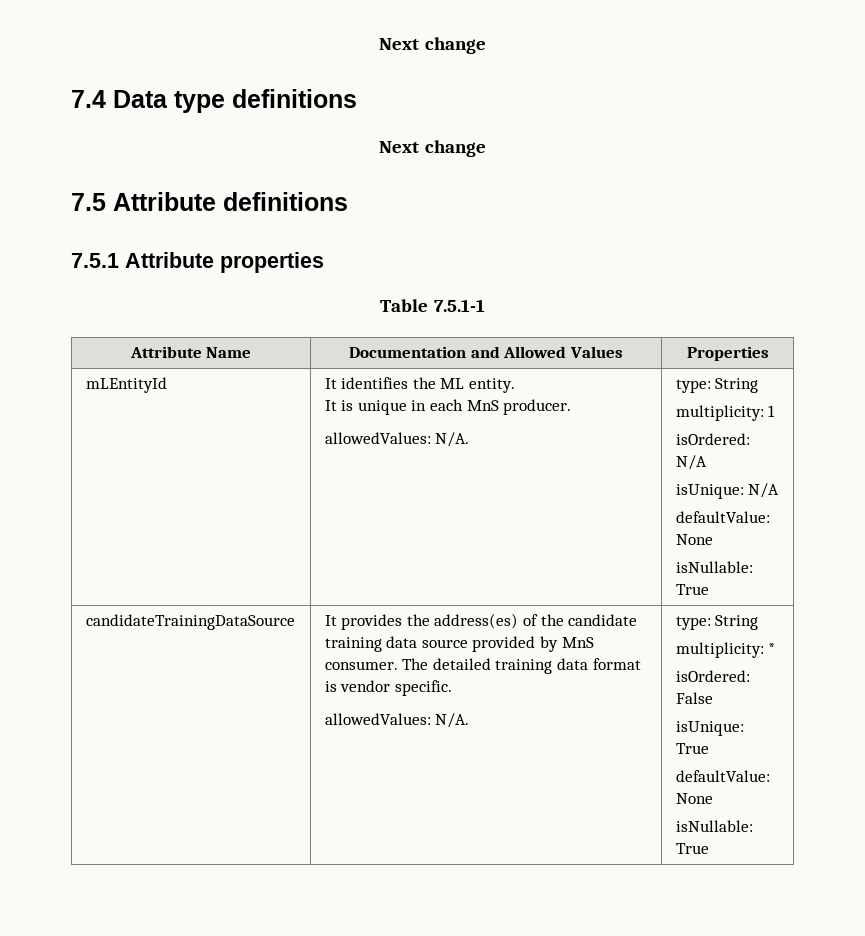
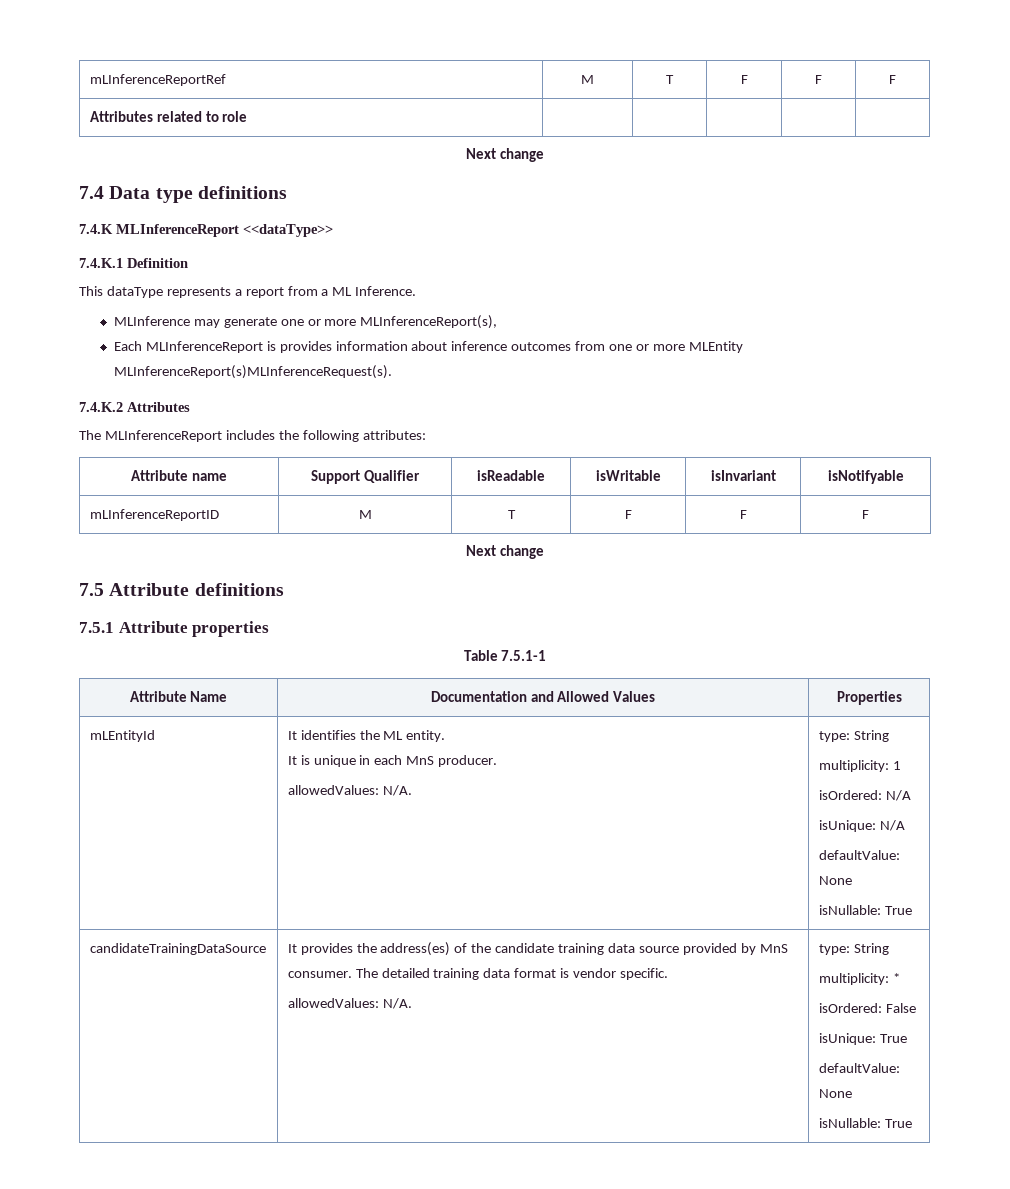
+ mLInferenceReportRef | M | T | F | F | F
+ Attributes related to role | | | | |
+ 7.4.K MLInferenceReport <<dataType>>
+ 7.4.K.1 Definition
+ This dataType represents a report from a ML Inference.
+ MLInference may generate one or more MLInferenceReport(s),
+ Each MLInferenceReport is provides information about inference outcomes from one or more MLEntity MLInferenceReport(s)MLInferenceRequest(s).
+ 7.4.K.2 Attributes
+ The MLInferenceReport includes the following attributes:
+ Attribute name | Support Qualifier | isReadable | isWritable | isInvariant | isNotifyable
+ mLInferenceReportID | M | T | F | F | F

